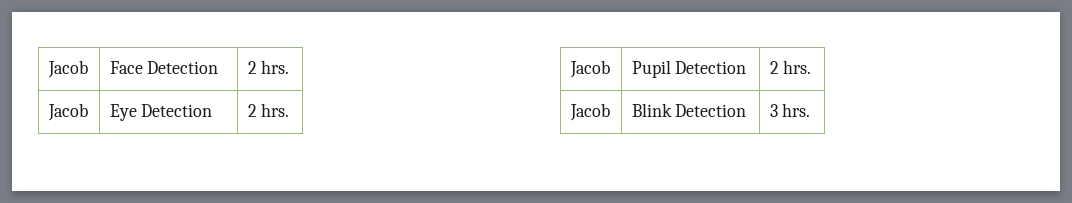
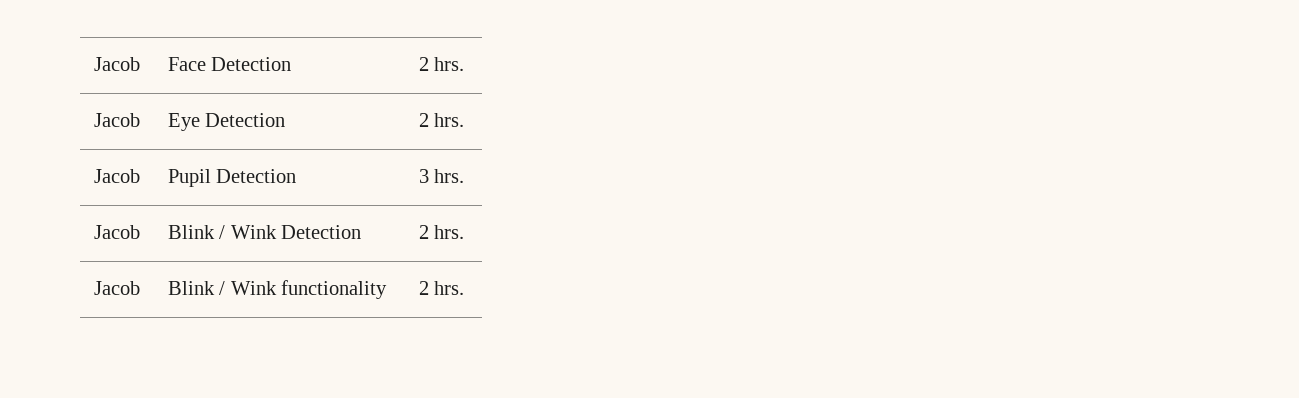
- Jacob | Pupil Detection | 2 hrs.
+ Jacob | Pupil Detection | 3 hrs.
+ Jacob | Blink / Wink Detection | 2 hrs.
- Jacob | Blink Detection | 3 hrs.
+ Jacob | Blink / Wink functionality | 2 hrs.

